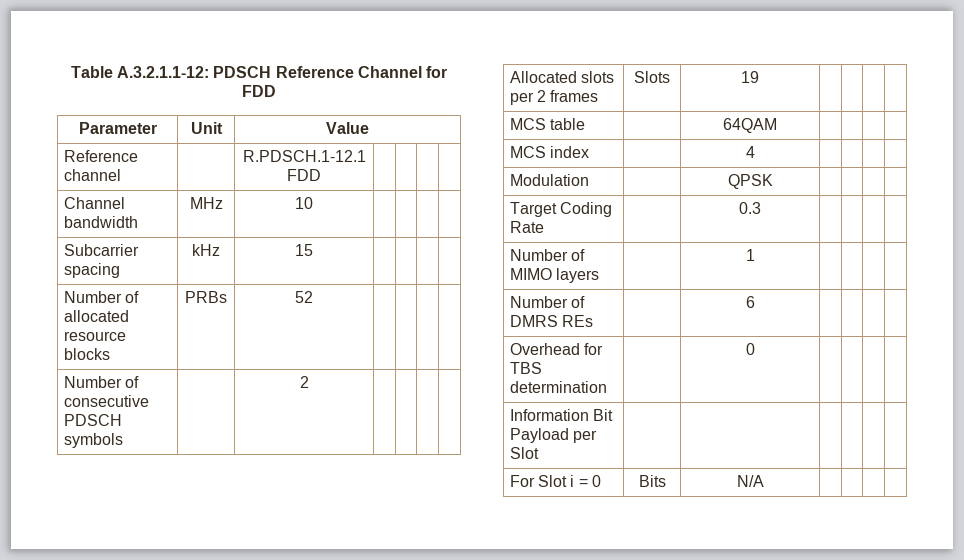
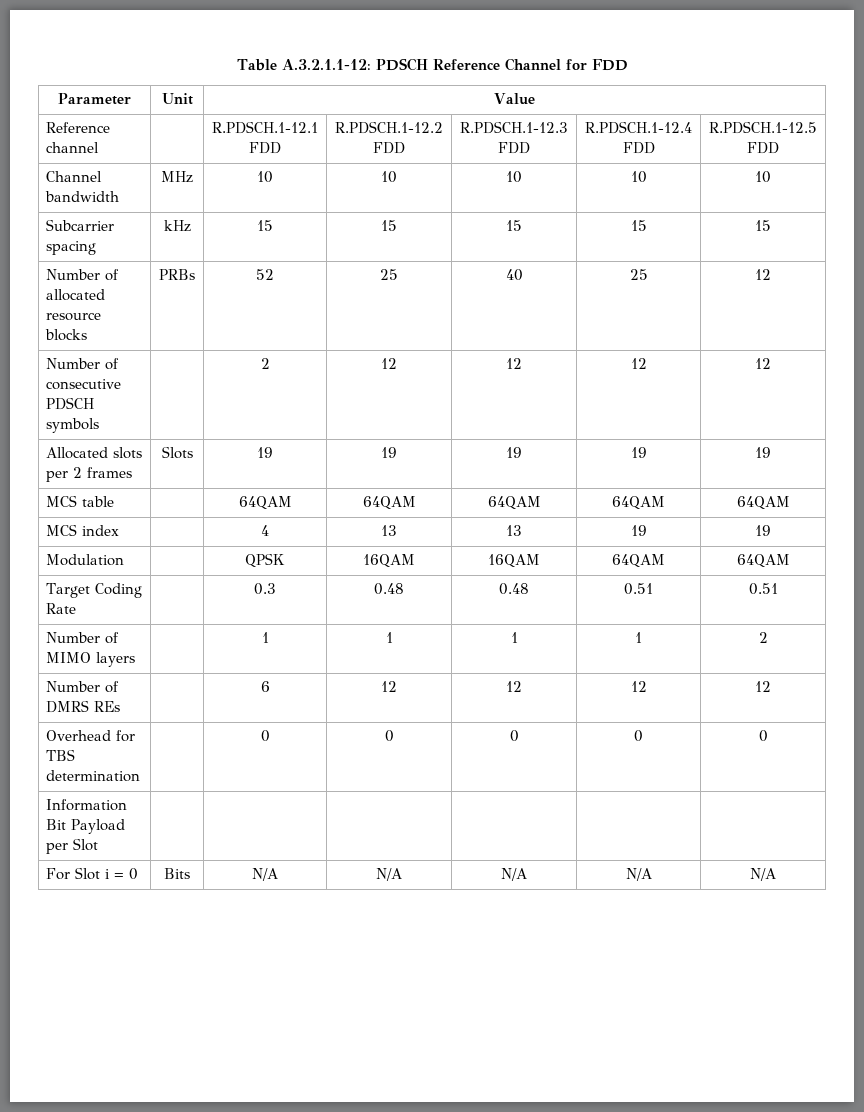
- Reference channel | | R.PDSCH.1-12.1 FDD | | | |
+ Reference channel | | R.PDSCH.1-12.1 FDD | R.PDSCH.1-12.2 FDD | R.PDSCH.1-12.3 FDD | R.PDSCH.1-12.4 FDD | R.PDSCH.1-12.5 FDD
- Channel bandwidth | MHz | 10 | | | |
+ Channel bandwidth | MHz | 10 | 10 | 10 | 10 | 10
- Subcarrier spacing | kHz | 15 | | | |
+ Subcarrier spacing | kHz | 15 | 15 | 15 | 15 | 15
- Number of allocated resource blocks | PRBs | 52 | | | |
+ Number of allocated resource blocks | PRBs | 52 | 25 | 40 | 25 | 12
- Number of consecutive PDSCH symbols | | 2 | | | |
+ Number of consecutive PDSCH symbols | | 2 | 12 | 12 | 12 | 12
- Allocated slots per 2 frames | Slots | 19 | | | |
+ Allocated slots per 2 frames | Slots | 19 | 19 | 19 | 19 | 19
- MCS table | | 64QAM | | | |
+ MCS table | | 64QAM | 64QAM | 64QAM | 64QAM | 64QAM
- MCS index | | 4 | | | |
- Modulation | | QPSK | | | |
+ MCS index | | 4 | 13 | 13 | 19 | 19
+ Modulation | | QPSK | 16QAM | 16QAM | 64QAM | 64QAM
- Target Coding Rate | | 0.3 | | | |
+ Target Coding Rate | | 0.3 | 0.48 | 0.48 | 0.51 | 0.51
- Number of MIMO layers | | 1 | | | |
+ Number of MIMO layers | | 1 | 1 | 1 | 1 | 2
- Number of DMRS REs | | 6 | | | |
+ Number of DMRS REs | | 6 | 12 | 12 | 12 | 12
- Overhead for TBS determination | | 0 | | | |
+ Overhead for TBS determination | | 0 | 0 | 0 | 0 | 0
- For Slot i = 0 | Bits | N/A | | | |
+ For Slot i = 0 | Bits | N/A | N/A | N/A | N/A | N/A

